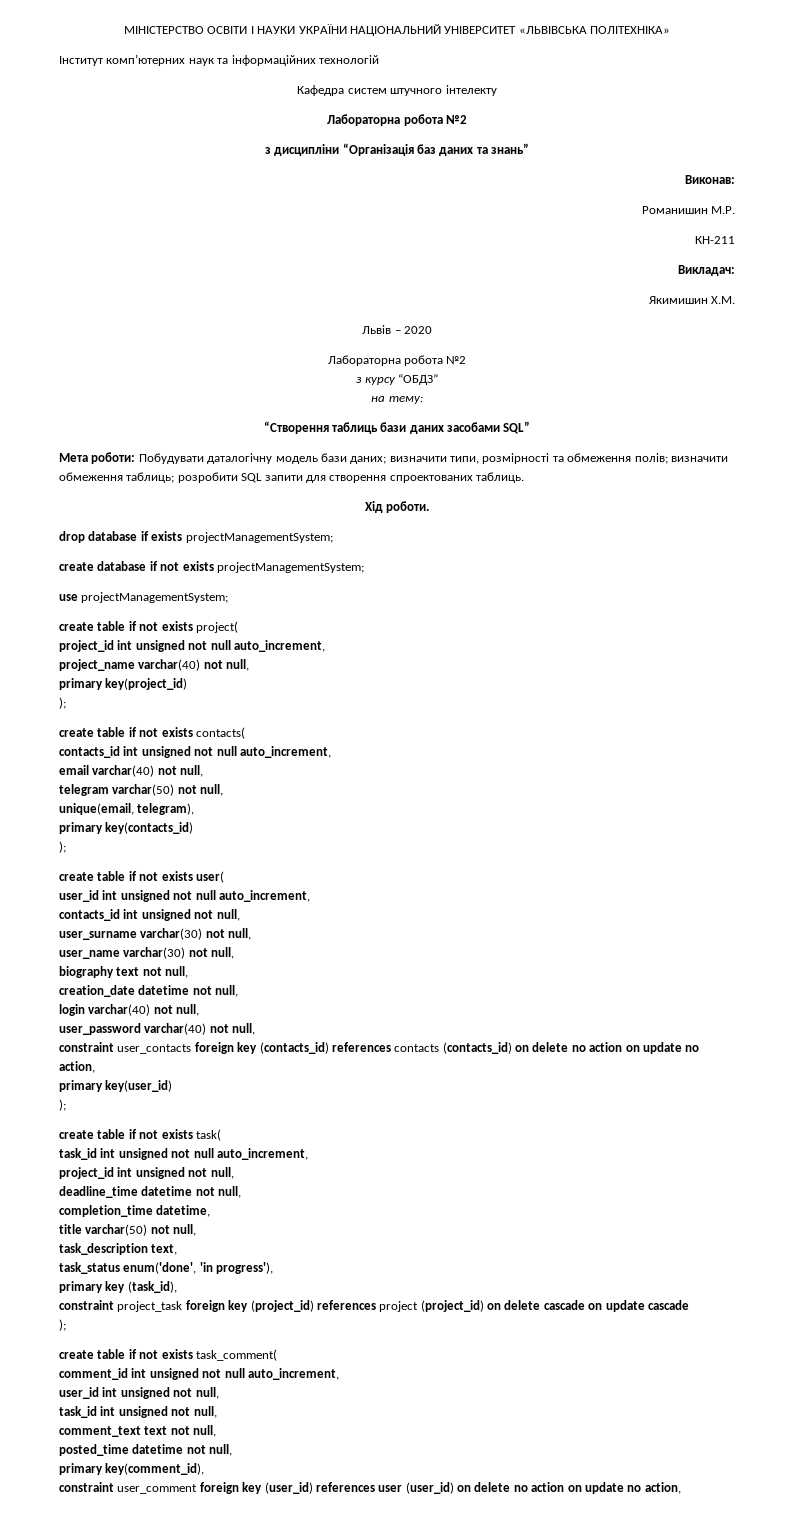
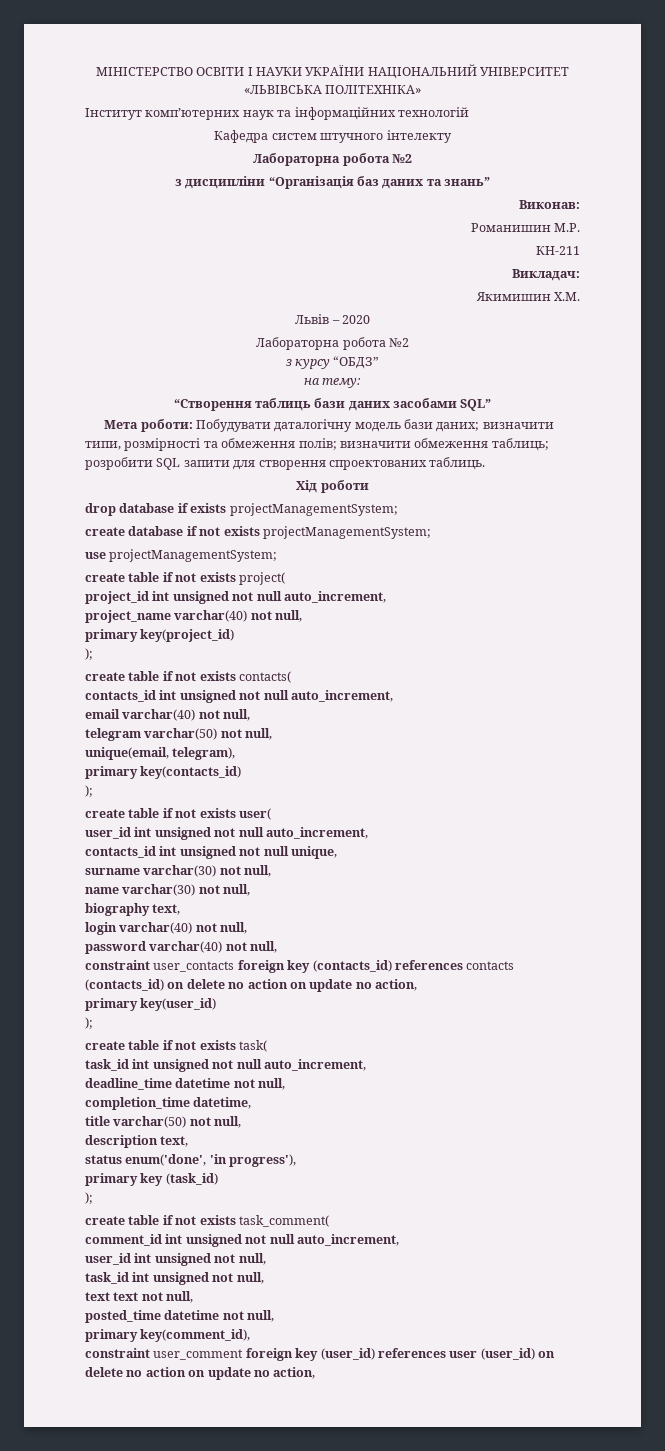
- Хід роботи.
+ Хід роботи
- contacts_id int unsigned not null,
- user_surname varchar(30) not null,
- user_name varchar(30) not null,
+ contacts_id int unsigned not null unique,
+ surname varchar(30) not null,
+ name varchar(30) not null,
- biography text not null,
- creation_date datetime not null,
+ biography text,
- user_password varchar(40) not null,
+ password varchar(40) not null,
- project_id int unsigned not null,
- task_description text,
- task_status enum('done', 'in progress'),
+ description text,
+ status enum('done', 'in progress'),
- primary key (task_id),
- constraint project_task foreign key (project_id) references project (project_id) on delete cascade on update cascade
+ primary key (task_id)
- comment_text text not null,
+ text text not null,

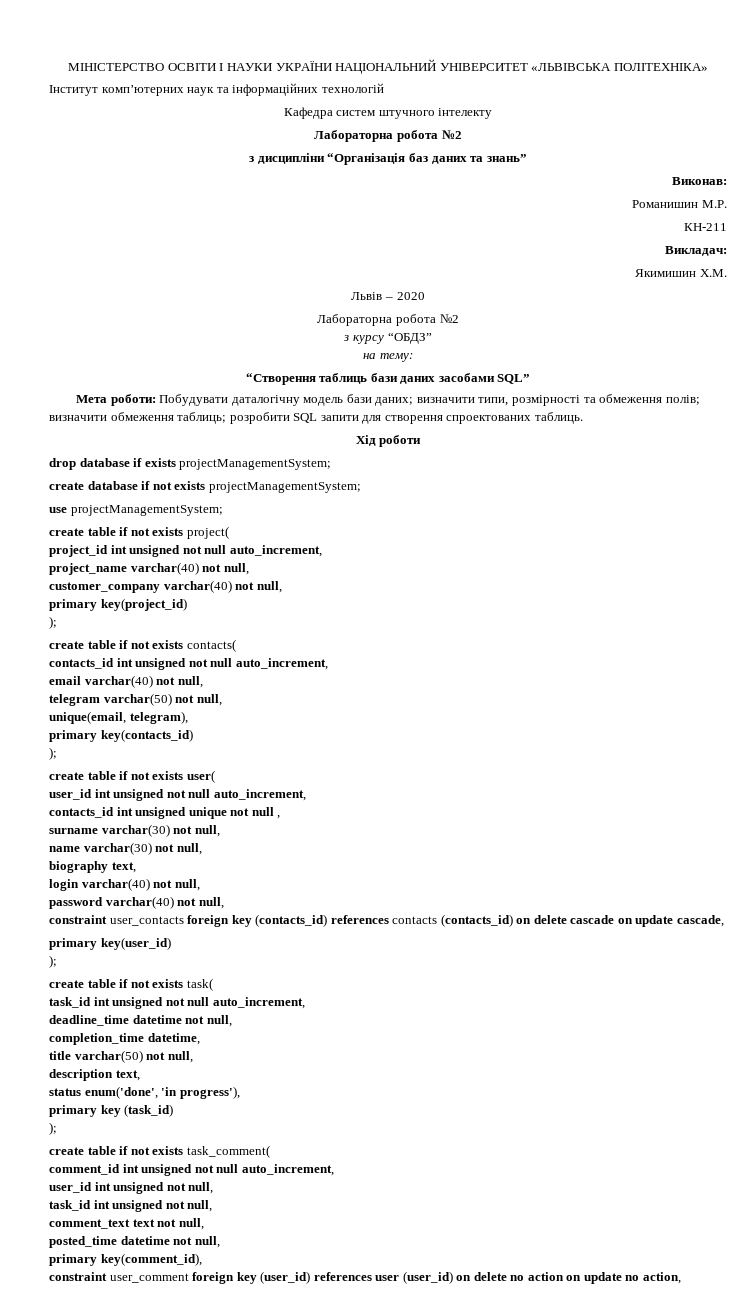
+ customer_company varchar(40) not null,
- contacts_id int unsigned not null unique,
+ contacts_id int unsigned unique not null ,
- constraint user_contacts foreign key (contacts_id) references contacts (contacts_id) on delete no action on update no action,
+ constraint user_contacts foreign key (contacts_id) references contacts (contacts_id) on delete cascade on update cascade,
- text text not null,
+ comment_text text not null,

